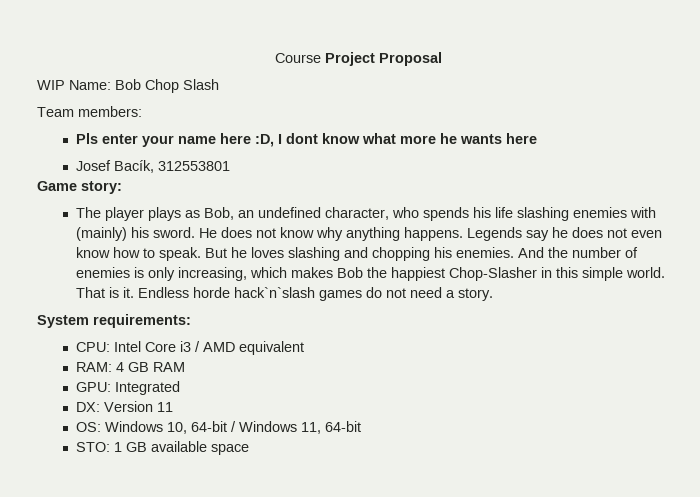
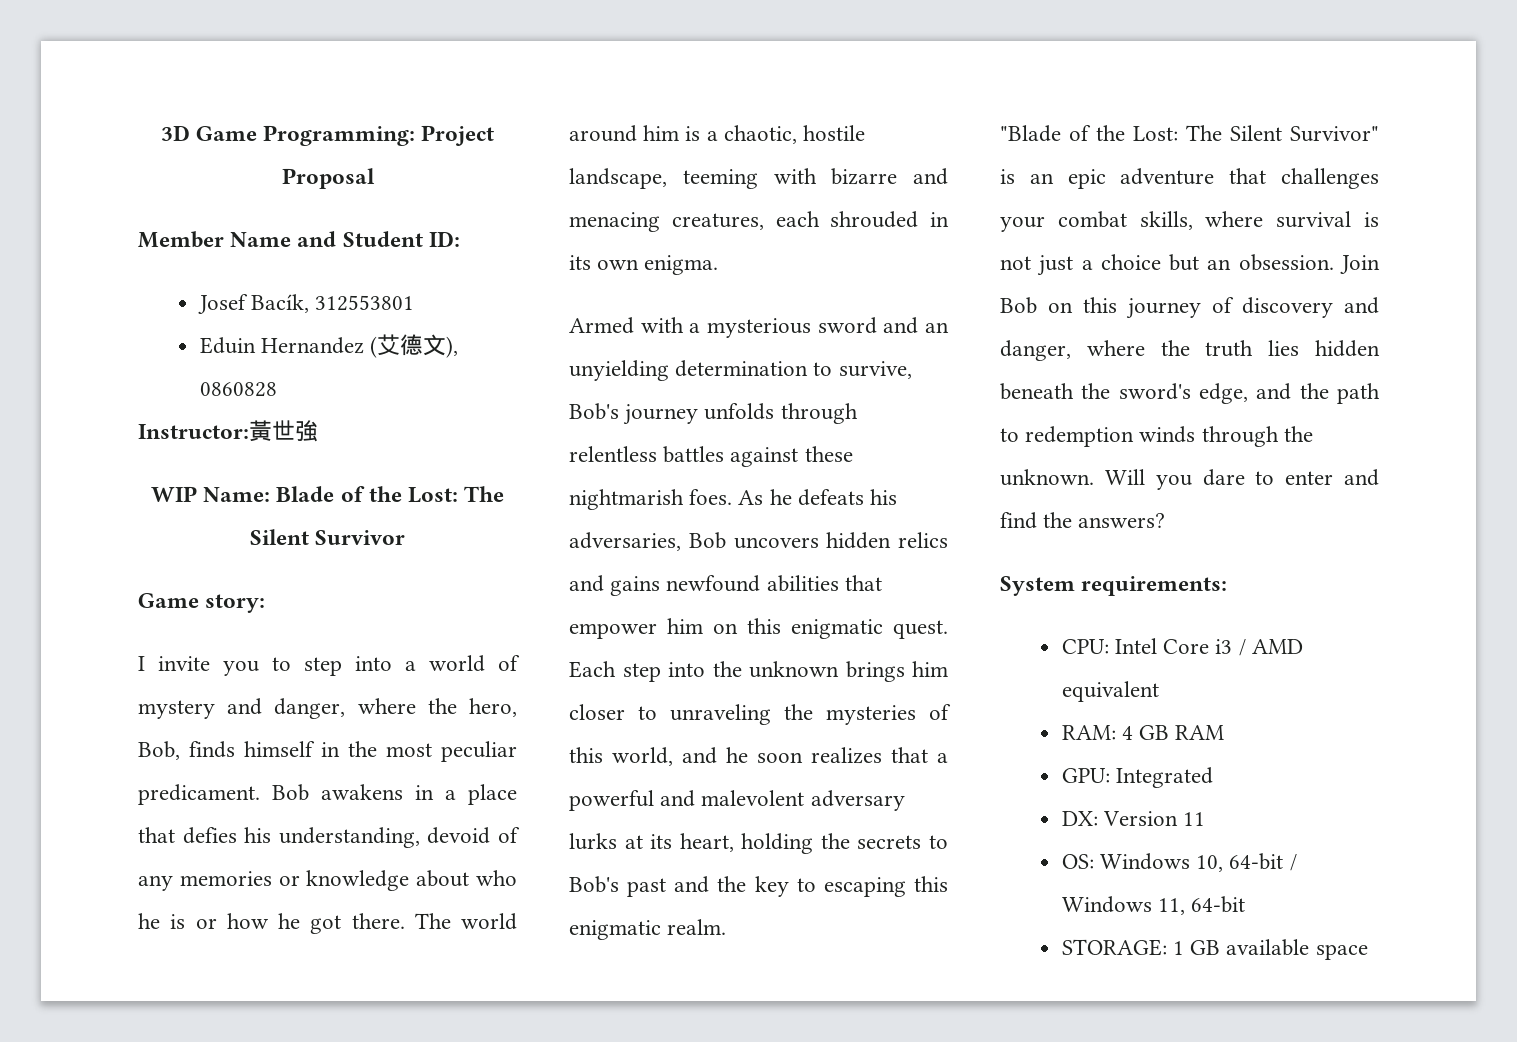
- Course Project Proposal
+ 3D Game Programming: Project Proposal
- WIP Name: Bob Chop Slash
- Team members:
- Pls enter your name here :D, I dont know what more he wants here
+ Member Name and Student ID:
  Josef Bacík, 312553801
+ Eduin Hernandez (艾德文), 0860828
+ Instructor:黃世強
+ WIP Name: Blade of the Lost: The Silent Survivor
  Game story:
- The player plays as Bob, an undefined character, who spends his life slashing enemies with (mainly) his sword. He does not know why anything happens. Legends say he does not even know how to speak. But he loves slashing and chopping his enemies. And the number of enemies is only increasing, which makes Bob the happiest Chop-Slasher in this simple world. That is it. Endless horde hack`n`slash games do not need a story.
+ I invite you to step into a world of mystery and danger, where the hero, Bob, finds himself in the most peculiar predicament. Bob awakens in a place that defies his understanding, devoid of any memories or knowledge about who he is or how he got there. The world around him is a chaotic, hostile landscape, teeming with bizarre and menacing creatures, each shrouded in its own enigma.
+ Armed with a mysterious sword and an unyielding determination to survive, Bob's journey unfolds through relentless battles against these nightmarish foes. As he defeats his adversaries, Bob uncovers hidden relics and gains newfound abilities that empower him on this enigmatic quest. Each step into the unknown brings him closer to unraveling the mysteries of this world, and he soon realizes that a powerful and malevolent adversary lurks at its heart, holding the secrets to Bob's past and the key to escaping this enigmatic realm.
+ "Blade of the Lost: The Silent Survivor" is an epic adventure that challenges your combat skills, where survival is not just a choice but an obsession. Join Bob on this journey of discovery and danger, where the truth lies hidden beneath the sword's edge, and the path to redemption winds through the unknown. Will you dare to enter and find the answers?
- STO: 1 GB available space
+ STORAGE: 1 GB available space

